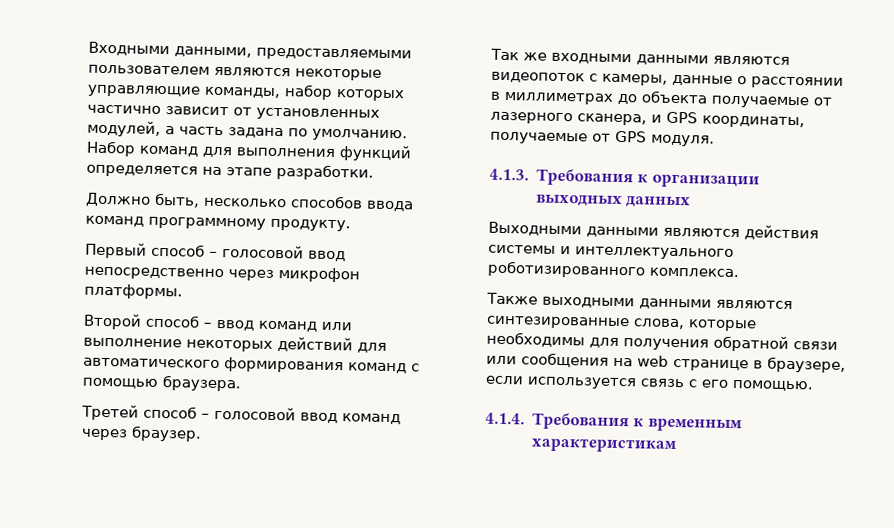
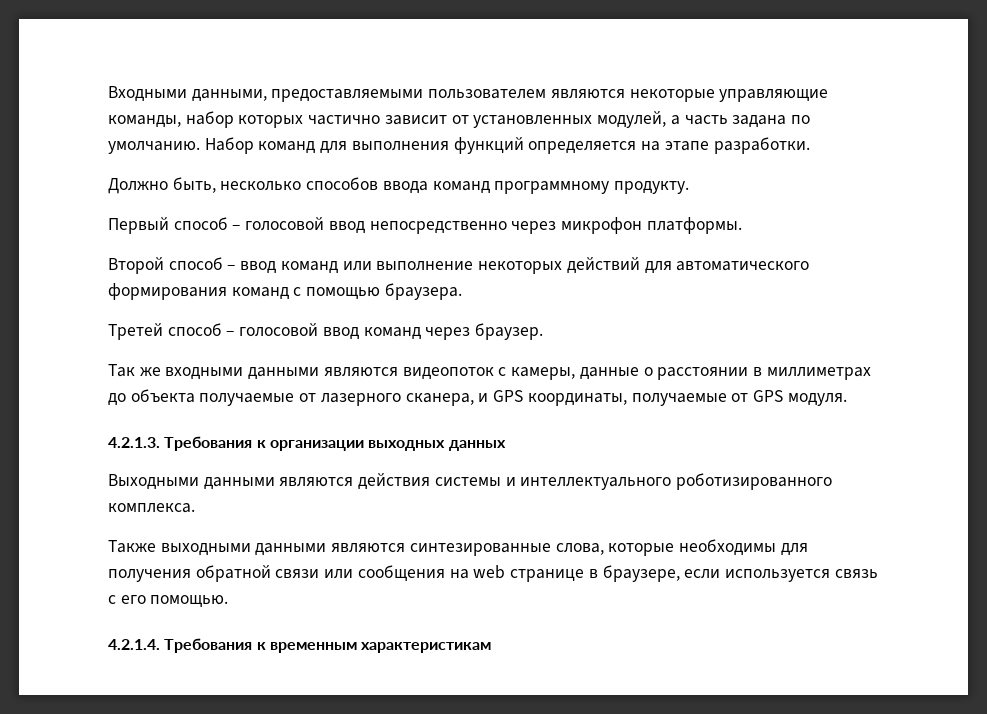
- 4.1.3. Требования к организации выходных данных
+ 4.2.1.3. Требования к организации выходных данных
- 4.1.4. Требования к временным характеристикам
+ 4.2.1.4. Требования к временным характеристикам

